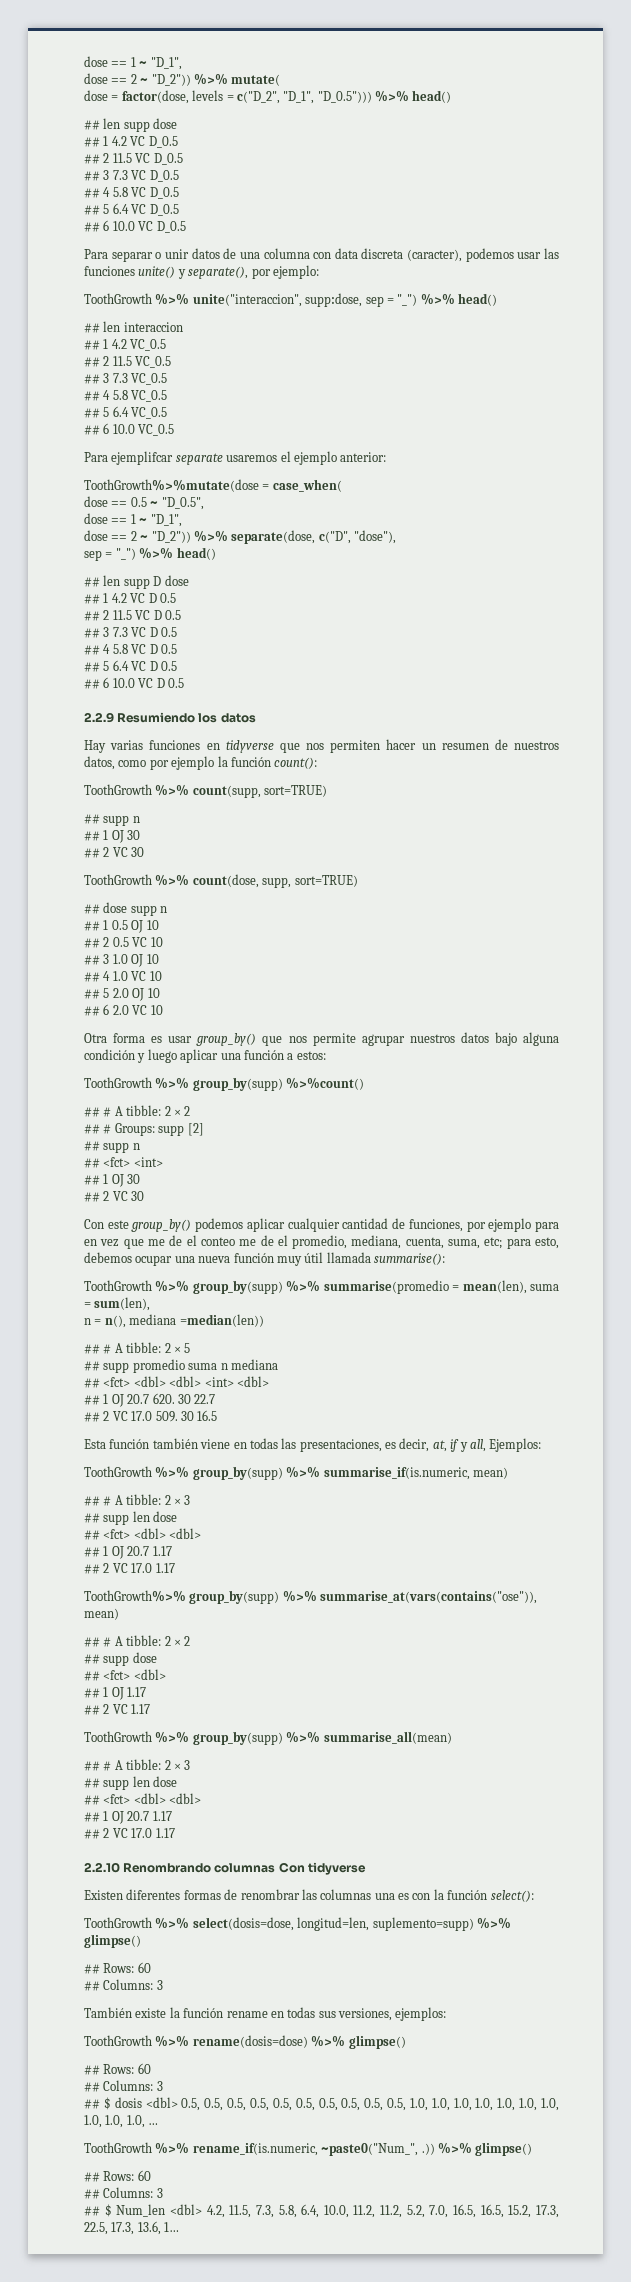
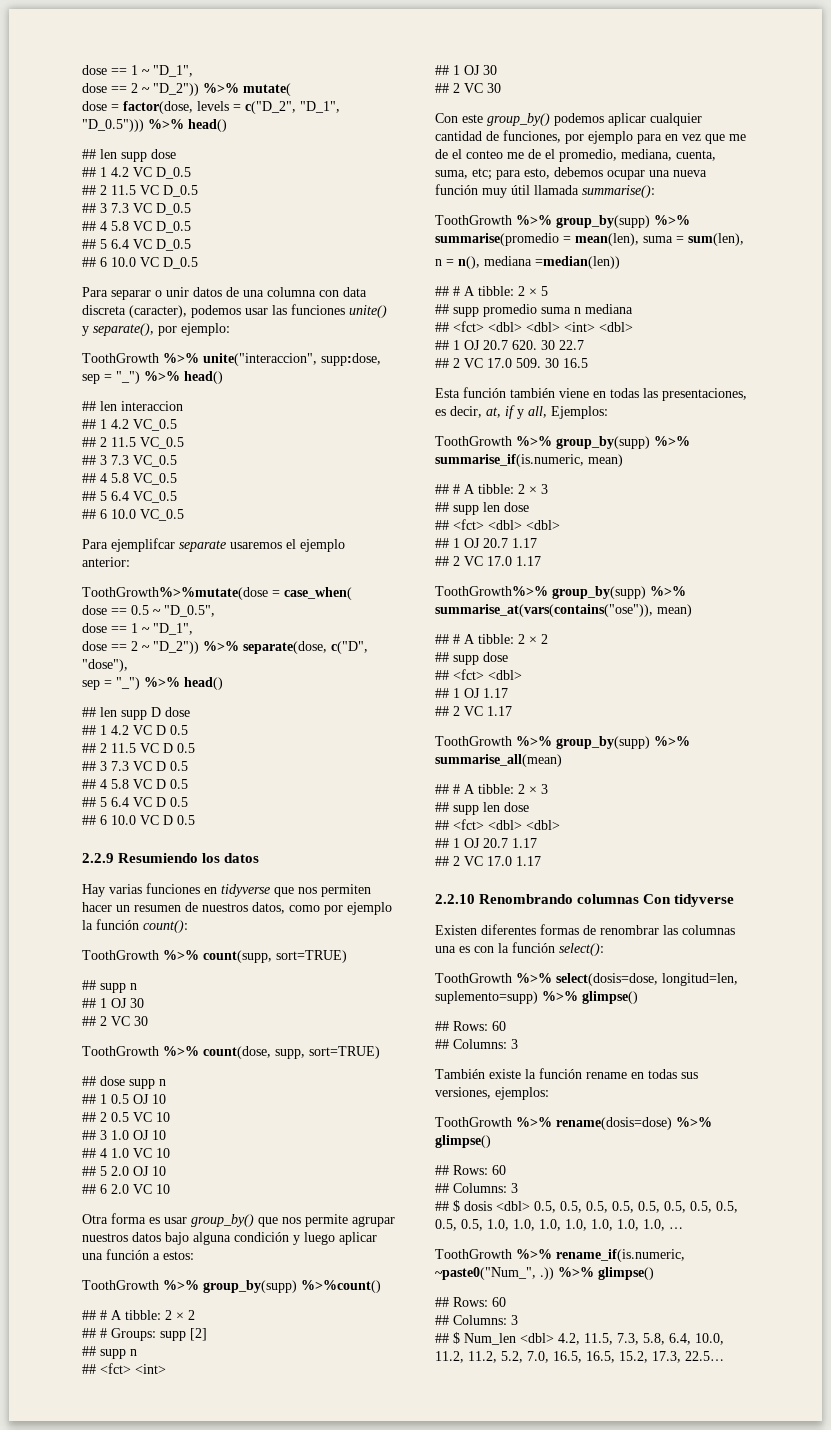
- ## $ dosis <dbl> 0.5, 0.5, 0.5, 0.5, 0.5, 0.5, 0.5, 0.5, 0.5, 0.5, 1.0, 1.0, 1.0, 1.0, 1.0, 1.0, 1.0, 1.0, 1.0, 1.0, …
+ ## $ dosis <dbl> 0.5, 0.5, 0.5, 0.5, 0.5, 0.5, 0.5, 0.5, 0.5, 0.5, 1.0, 1.0, 1.0, 1.0, 1.0, 1.0, 1.0, …
- ## $ Num_len <dbl> 4.2, 11.5, 7.3, 5.8, 6.4, 10.0, 11.2, 11.2, 5.2, 7.0, 16.5, 16.5, 15.2, 17.3, 22.5, 17.3, 13.6, 1…
+ ## $ Num_len <dbl> 4.2, 11.5, 7.3, 5.8, 6.4, 10.0, 11.2, 11.2, 5.2, 7.0, 16.5, 16.5, 15.2, 17.3, 22.5…

